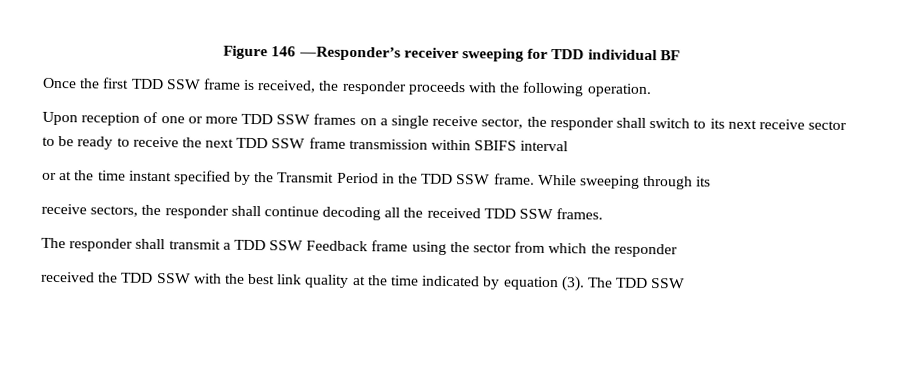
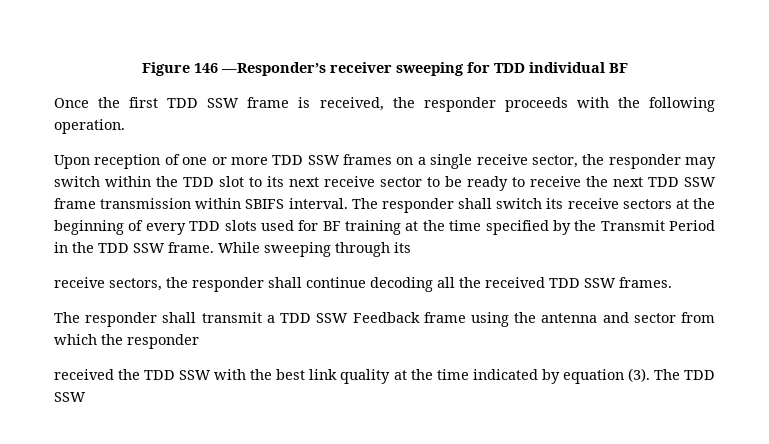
- Upon reception of one or more TDD SSW frames on a single receive sector, the responder shall switch to its next receive sector to be ready to receive the next TDD SSW frame transmission within SBIFS interval
- or at the time instant specified by the Transmit Period in the TDD SSW frame.
+ Upon reception of one or more TDD SSW frames on a single receive sector, the responder may switch within the TDD slot to its next receive sector to be ready to receive the next TDD SSW frame transmission within SBIFS interval. The responder shall switch its receive sectors at the beginning of every TDD slots used for BF training at the time specified by the Transmit Period in the TDD SSW frame.
- The responder shall transmit a TDD SSW Feedback frame using the sector from which the responder
+ The responder shall transmit a TDD SSW Feedback frame using the antenna and sector from which the responder

